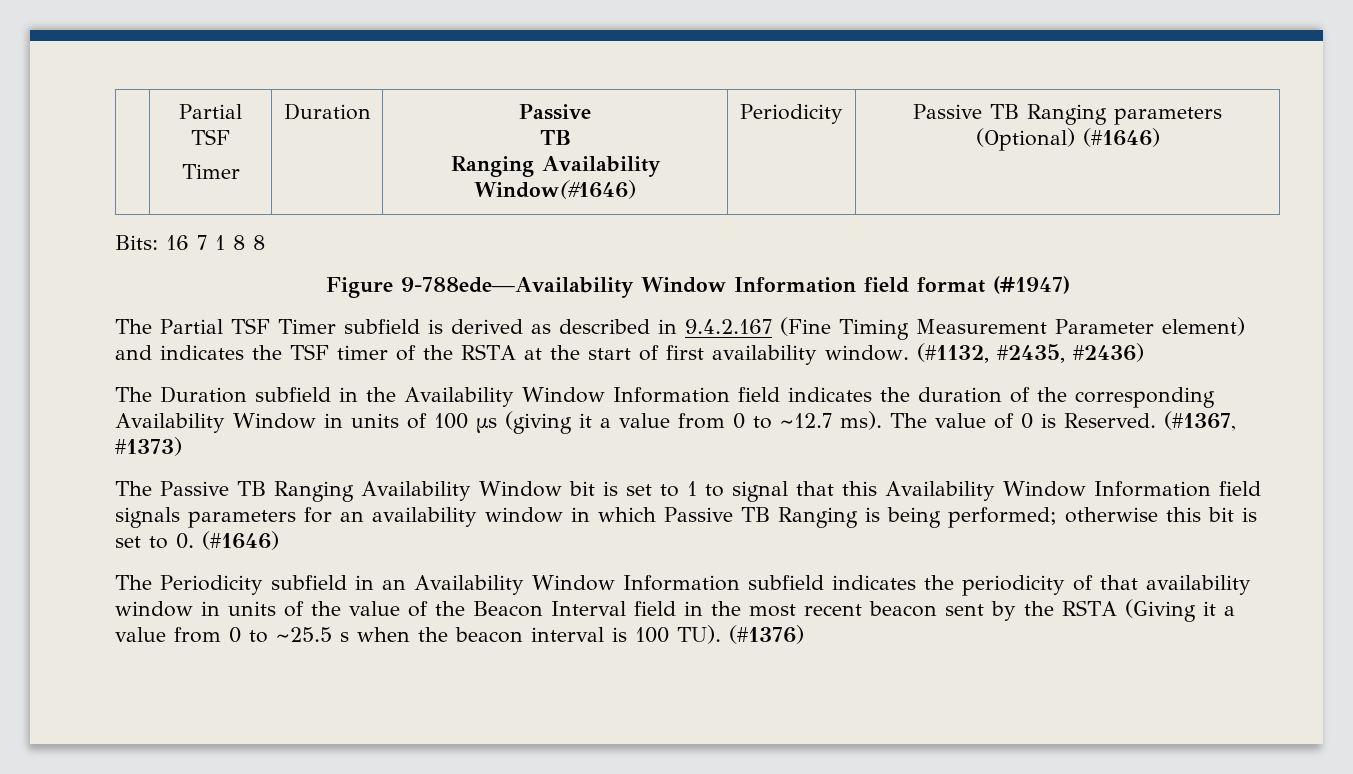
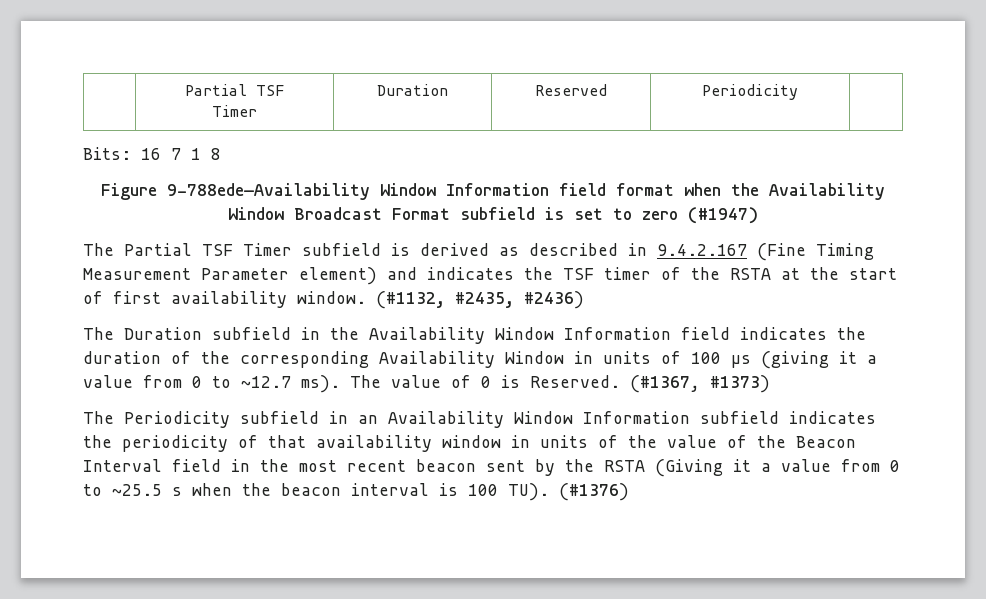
  | Partial TSF
- Timer | Duration | Passive
- TB
- Ranging Availability Window(#1646) | Periodicity | Passive TB Ranging parameters (Optional) (#1646)
+ Timer | Duration | Reserved | Periodicity |
- Bits: 16 7 1 8 8
+ Bits: 16 7 1 8
- Figure 9-788ede—Availability Window Information field format (#1947)
+ Figure 9-788ede—Availability Window Information field format when the Availability Window Broadcast Format subfield is set to zero (#1947)
- The Passive TB Ranging Availability Window bit is set to 1 to signal that this Availability Window Information field signals parameters for an availability window in which Passive TB Ranging is being performed; otherwise this bit is set to 0. (#1646)

